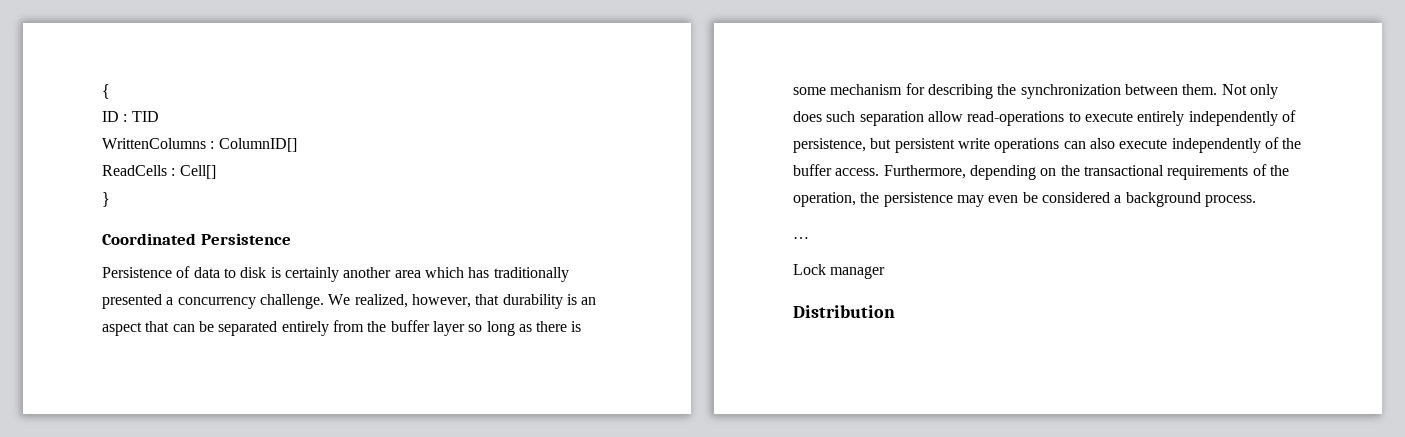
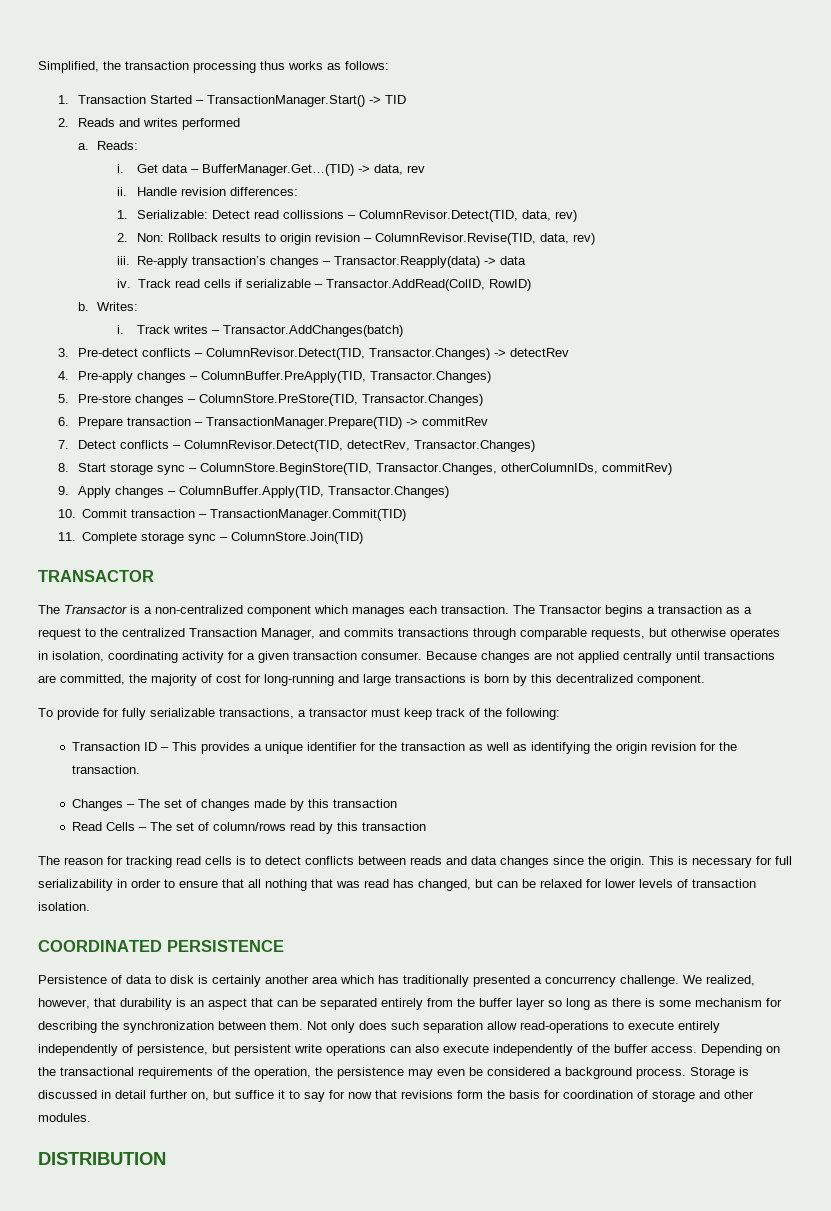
- {
- ID : TID
- WrittenColumns : ColumnID[]
- ReadCells : Cell[]
- }
- Coordinated Persistence
+ Simplified, the transaction processing thus works as follows:
+ 1. Transaction Started – TransactionManager.Start() -> TID
+ 2. Reads and writes performed
+ a. Reads:
+ i. Get data – BufferManager.Get…(TID) -> data, rev
+ ii. Handle revision differences:
+ 1. Serializable: Detect read collissions – ColumnRevisor.Detect(TID, data, rev)
+ 2. Non: Rollback results to origin revision – ColumnRevisor.Revise(TID, data, rev)
+ iii. Re-apply transaction’s changes – Transactor.Reapply(data) -> data
+ iv. Track read cells if serializable – Transactor.AddRead(ColID, RowID)
+ b. Writes:
+ i. Track writes – Transactor.AddChanges(batch)
+ 3. Pre-detect conflicts – ColumnRevisor.Detect(TID, Transactor.Changes) -> detectRev
+ 4. Pre-apply changes – ColumnBuffer.PreApply(TID, Transactor.Changes)
+ 5. Pre-store changes – ColumnStore.PreStore(TID, Transactor.Changes)
+ 6. Prepare transaction – TransactionManager.Prepare(TID) -> commitRev
+ 7. Detect conflicts – ColumnRevisor.Detect(TID, detectRev, Transactor.Changes)
+ 8. Start storage sync – ColumnStore.BeginStore(TID, Transactor.Changes, otherColumnIDs, commitRev)
+ 9. Apply changes – ColumnBuffer.Apply(TID, Transactor.Changes)
+ 10. Commit transaction – TransactionManager.Commit(TID)
+ 11. Complete storage sync – ColumnStore.Join(TID)
+ TRANSACTOR
+ The Transactor is a non-centralized component which manages each transaction. The Transactor begins a transaction as a request to the centralized Transaction Manager, and commits transactions through comparable requests, but otherwise operates in isolation, coordinating activity for a given transaction consumer. Because changes are not applied centrally until transactions are committed, the majority of cost for long-running and large transactions is born by this decentralized component.
+ To provide for fully serializable transactions, a transactor must keep track of the following:
+ Transaction ID – This provides a unique identifier for the transaction as well as identifying the origin revision for the transaction.
+ Changes – The set of changes made by this transaction
+ Read Cells – The set of column/rows read by this transaction
+ The reason for tracking read cells is to detect conflicts between reads and data changes since the origin. This is necessary for full serializability in order to ensure that all nothing that was read has changed, but can be relaxed for lower levels of transaction isolation.
+ COORDINATED PERSISTENCE
- Furthermore, depending on the transactional requirements of the operation, the persistence may even be considered a background process.
- …
- Lock manager
- Distribution
+ Depending on the transactional requirements of the operation, the persistence may even be considered a background process. Storage is discussed in detail further on, but suffice it to say for now that revisions form the basis for coordination of storage and other modules.
+ DISTRIBUTION

